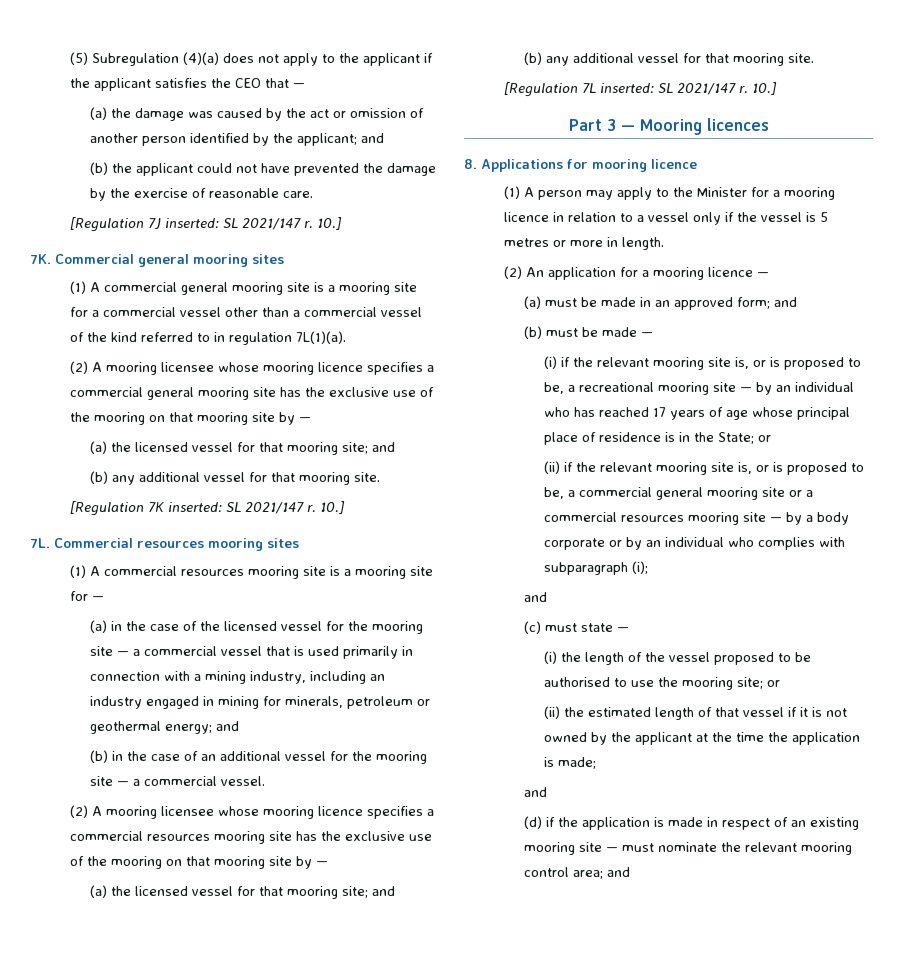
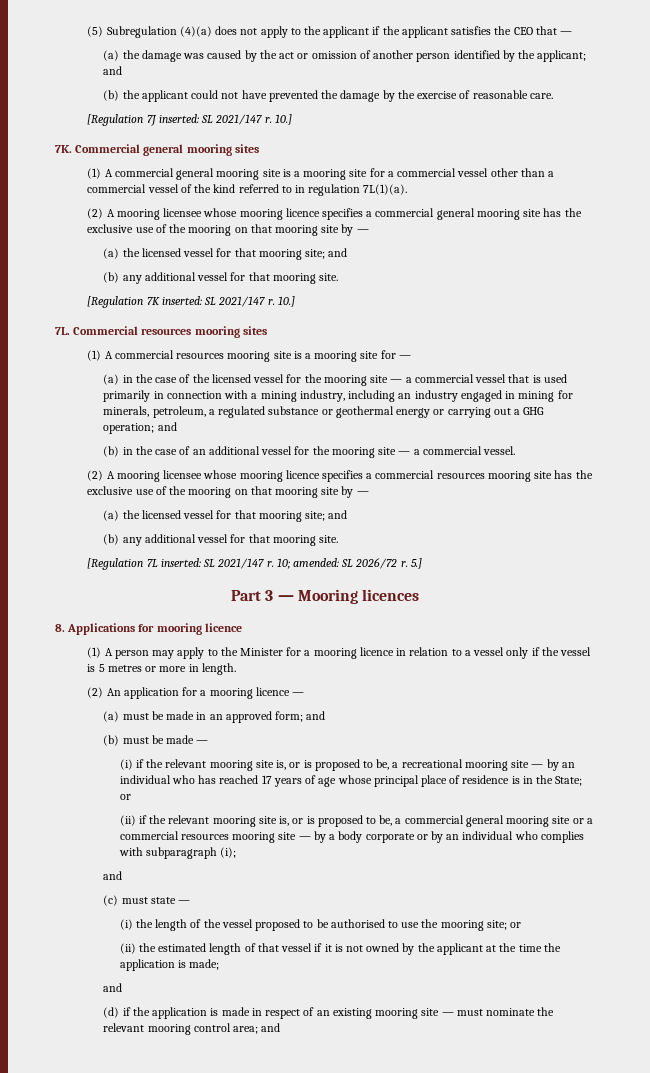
- (a) in the case of the licensed vessel for the mooring site — a commercial vessel that is used primarily in connection with a mining industry, including an industry engaged in mining for minerals, petroleum or geothermal energy; and
+ (a) in the case of the licensed vessel for the mooring site — a commercial vessel that is used primarily in connection with a mining industry, including an industry engaged in mining for minerals, petroleum, a regulated substance or geothermal energy or carrying out a GHG operation; and
- [Regulation 7L inserted: SL 2021/147 r. 10.]
+ [Regulation 7L inserted: SL 2021/147 r. 10; amended: SL 2026/72 r. 5.]

